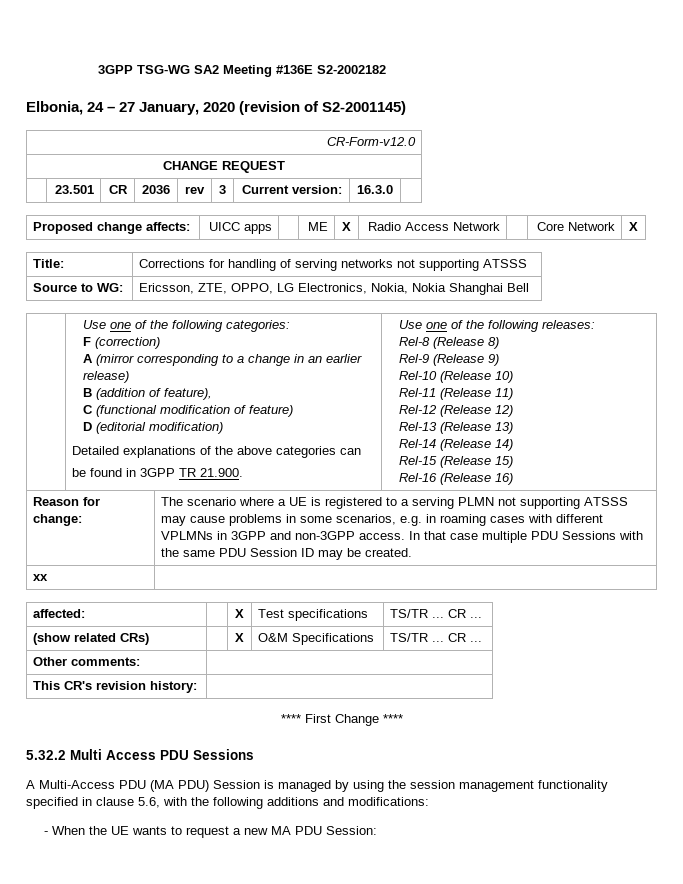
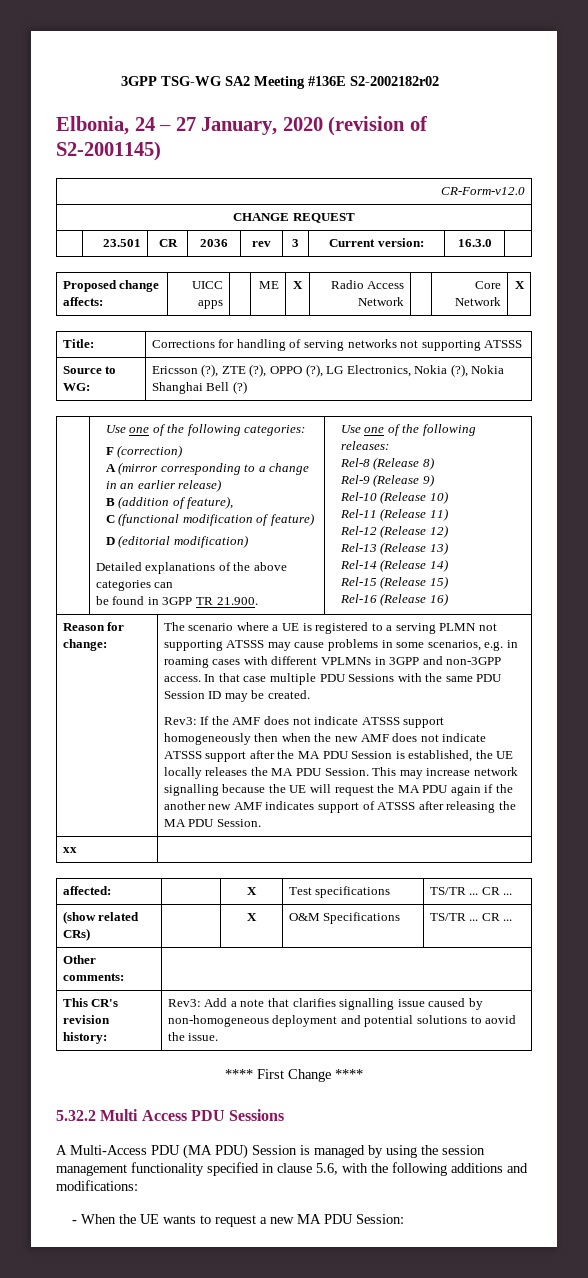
- 3GPP TSG-WG SA2 Meeting #136E S2-2002182
+ 3GPP TSG-WG SA2 Meeting #136E S2-2002182r02
- Source to WG: | Ericsson, ZTE, OPPO, LG Electronics, Nokia, Nokia Shanghai Bell
+ Source to WG: | Ericsson (?), ZTE (?), OPPO (?), LG Electronics, Nokia (?), Nokia Shanghai Bell (?)
+ Rev3: If the AMF does not indicate ATSSS support homogeneously then when the new AMF does not indicate ATSSS support after the MA PDU Session is established, the UE locally releases the MA PDU Session. This may increase network signalling because the UE will request the MA PDU again if the another new AMF indicates support of ATSSS after releasing the MA PDU Session.
- This CR's revision history: |
+ This CR's revision history: | Rev3: Add a note that clarifies signalling issue caused by non-homogeneous deployment and potential solutions to aovid the issue.

